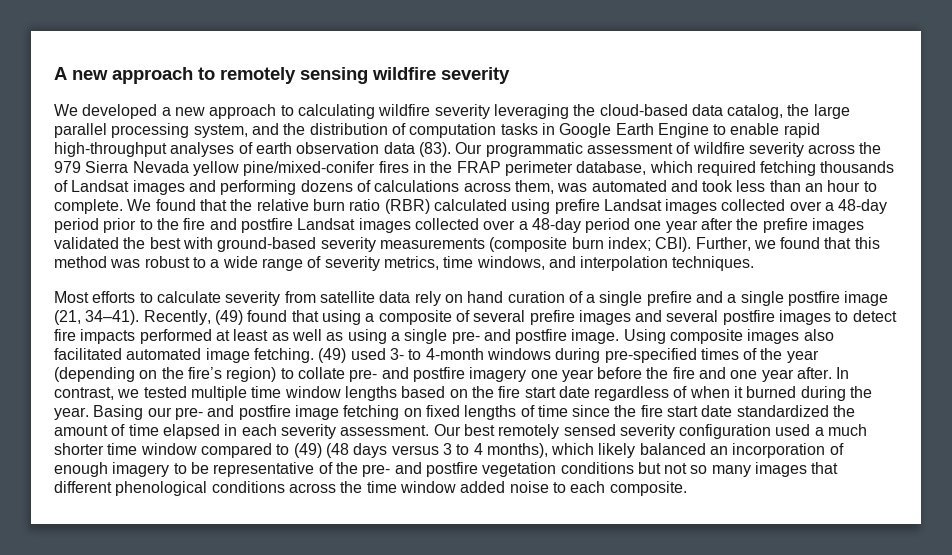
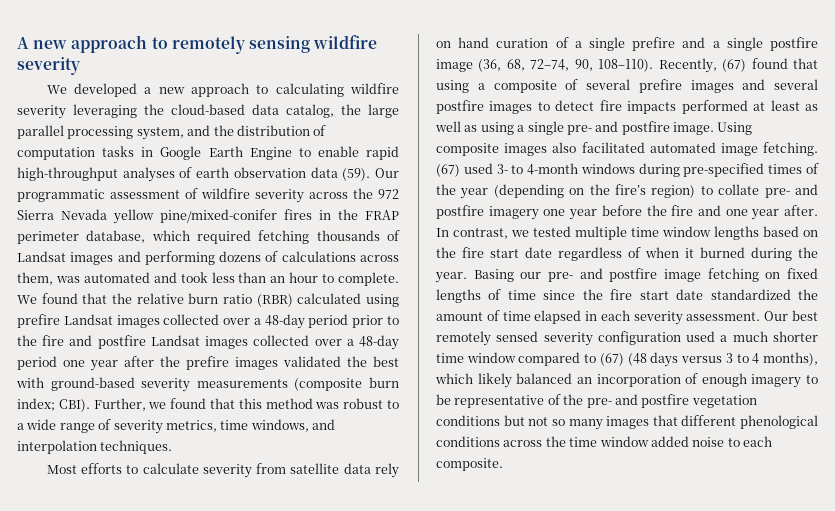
- We developed a new approach to calculating wildfire severity leveraging the cloud-based data catalog, the large parallel processing system, and the distribution of computation tasks in Google Earth Engine to enable rapid high-throughput analyses of earth observation data (83).
+ We developed a new approach to calculating wildfire severity leveraging the cloud-based data catalog, the large parallel processing system, and the distribution of computation tasks in Google Earth Engine to enable rapid high-throughput analyses of earth observation data (59).
- Our programmatic assessment of wildfire severity across the 979 Sierra Nevada yellow pine/mixed-conifer fires in the FRAP perimeter database, which required fetching thousands of Landsat images and performing dozens of calculations across them, was automated and took less than an hour to complete.
+ Our programmatic assessment of wildfire severity across the 972 Sierra Nevada yellow pine/mixed-conifer fires in the FRAP perimeter database, which required fetching thousands of Landsat images and performing dozens of calculations across them, was automated and took less than an hour to complete.
- Most efforts to calculate severity from satellite data rely on hand curation of a single prefire and a single postfire image (21, 34–41). Recently, (49) found that using a composite of several prefire images and several postfire images to detect fire impacts performed at least as well as using a single pre- and postfire image.
+ Most efforts to calculate severity from satellite data rely on hand curation of a single prefire and a single postfire image (36, 68, 72–74, 90, 108–110). Recently, (67) found that using a composite of several prefire images and several postfire images to detect fire impacts performed at least as well as using a single pre- and postfire image.
- (49) used 3- to 4-month windows during pre-specified times of the year (depending on the fire’s region) to collate pre- and postfire imagery one year before the fire and one year after.
+ (67) used 3- to 4-month windows during pre-specified times of the year (depending on the fire’s region) to collate pre- and postfire imagery one year before the fire and one year after.
- Our best remotely sensed severity configuration used a much shorter time window compared to (49) (48 days versus 3 to 4 months), which likely balanced an incorporation of enough imagery to be representative of the pre- and postfire vegetation conditions but not so many images that different phenological conditions across the time window added noise to each composite.
+ Our best remotely sensed severity configuration used a much shorter time window compared to (67) (48 days versus 3 to 4 months), which likely balanced an incorporation of enough imagery to be representative of the pre- and postfire vegetation conditions but not so many images that different phenological conditions across the time window added noise to each composite.

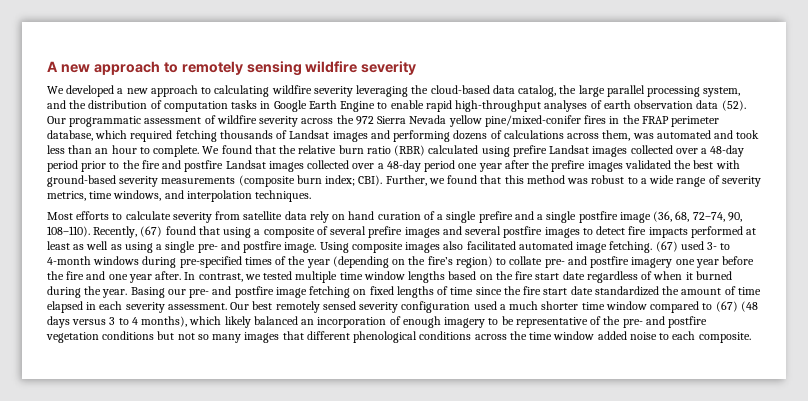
- We developed a new approach to calculating wildfire severity leveraging the cloud-based data catalog, the large parallel processing system, and the distribution of computation tasks in Google Earth Engine to enable rapid high-throughput analyses of earth observation data (59).
+ We developed a new approach to calculating wildfire severity leveraging the cloud-based data catalog, the large parallel processing system, and the distribution of computation tasks in Google Earth Engine to enable rapid high-throughput analyses of earth observation data (52).

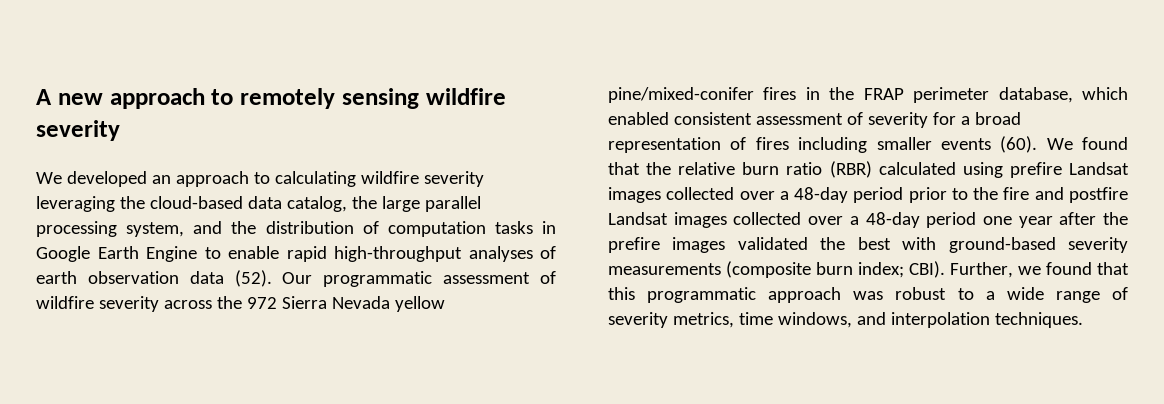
- We developed a new approach to calculating wildfire severity leveraging the cloud-based data catalog, the large parallel processing system, and the distribution of computation tasks in Google Earth Engine to enable rapid high-throughput analyses of earth observation data (52).
+ We developed an approach to calculating wildfire severity leveraging the cloud-based data catalog, the large parallel processing system, and the distribution of computation tasks in Google Earth Engine to enable rapid high-throughput analyses of earth observation data (52).
- Our programmatic assessment of wildfire severity across the 972 Sierra Nevada yellow pine/mixed-conifer fires in the FRAP perimeter database, which required fetching thousands of Landsat images and performing dozens of calculations across them, was automated and took less than an hour to complete.
+ Our programmatic assessment of wildfire severity across the 972 Sierra Nevada yellow pine/mixed-conifer fires in the FRAP perimeter database, which enabled consistent assessment of severity for a broad representation of fires including smaller events (60).
- Further, we found that this method was robust to a wide range of severity metrics, time windows, and interpolation techniques.
+ Further, we found that this programmatic approach was robust to a wide range of severity metrics, time windows, and interpolation techniques.
- Most efforts to calculate severity from satellite data rely on hand curation of a single prefire and a single postfire image (36, 68, 72–74, 90, 108–110). Recently, (67) found that using a composite of several prefire images and several postfire images to detect fire impacts performed at least as well as using a single pre- and postfire image. Using composite images also facilitated automated image fetching. (67) used 3- to 4-month windows during pre-specified times of the year (depending on the fire’s region) to collate pre- and postfire imagery one year before the fire and one year after. In contrast, we tested multiple time window lengths based on the fire start date regardless of when it burned during the year. Basing our pre- and postfire image fetching on fixed lengths of time since the fire start date standardized the amount of time elapsed in each severity assessment. Our best remotely sensed severity configuration used a much shorter time window compared to (67) (48 days versus 3 to 4 months), which likely balanced an incorporation of enough imagery to be representative of the pre- and postfire vegetation conditions but not so many images that different phenological conditions across the time window added noise to each composite.

